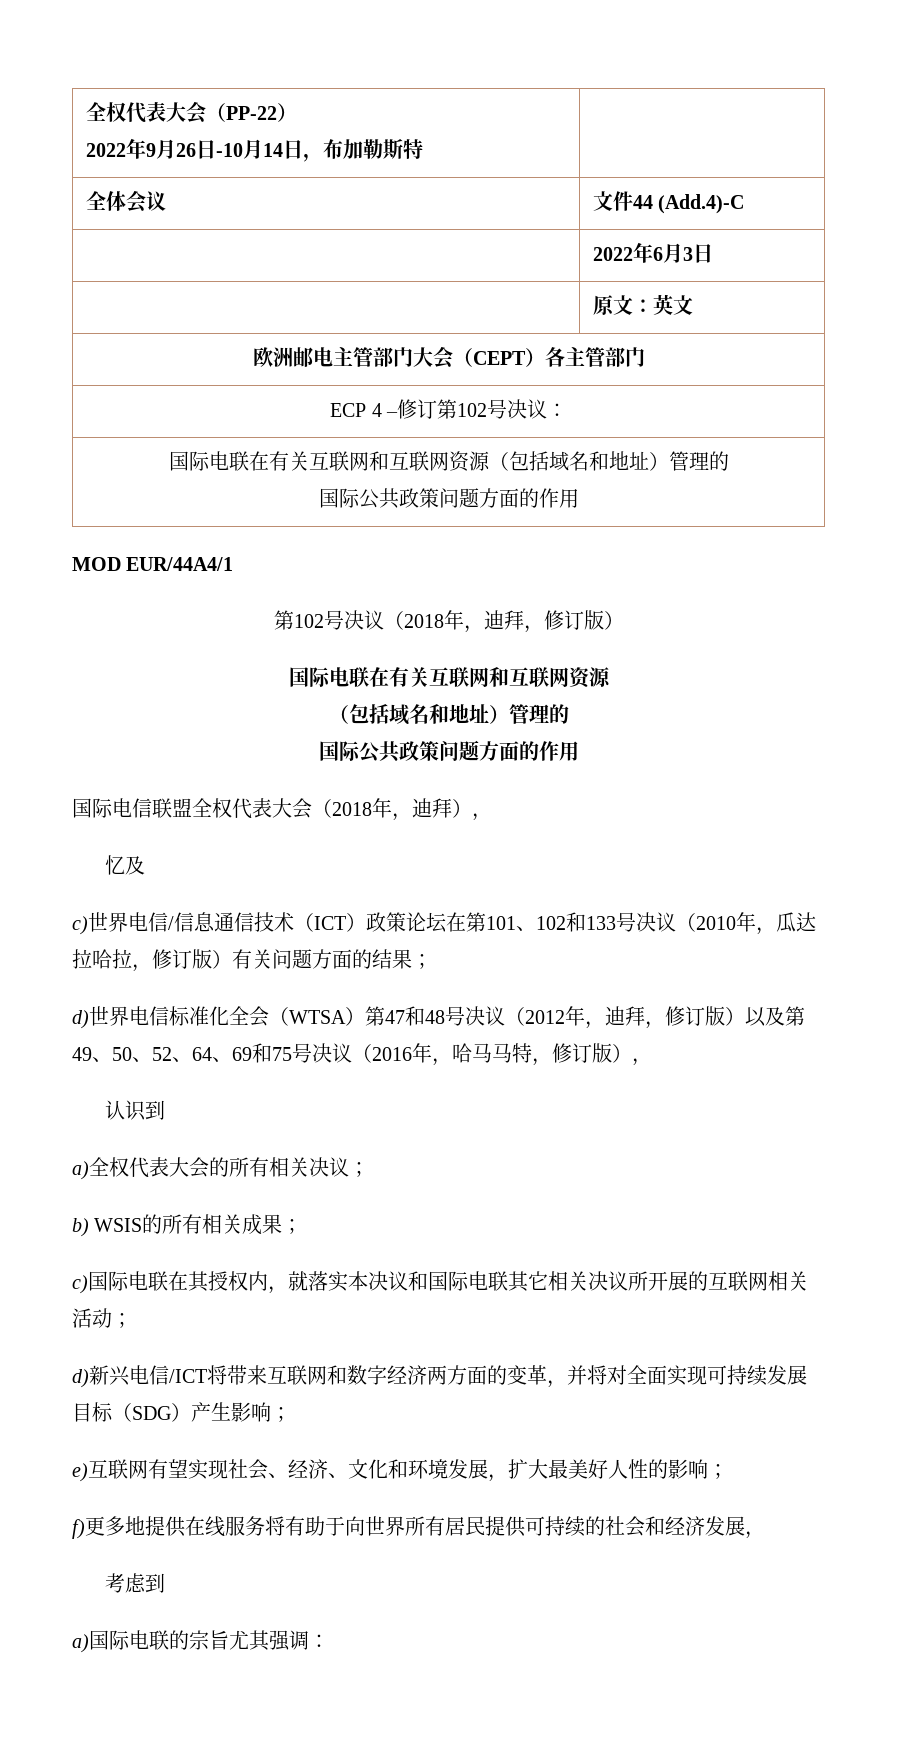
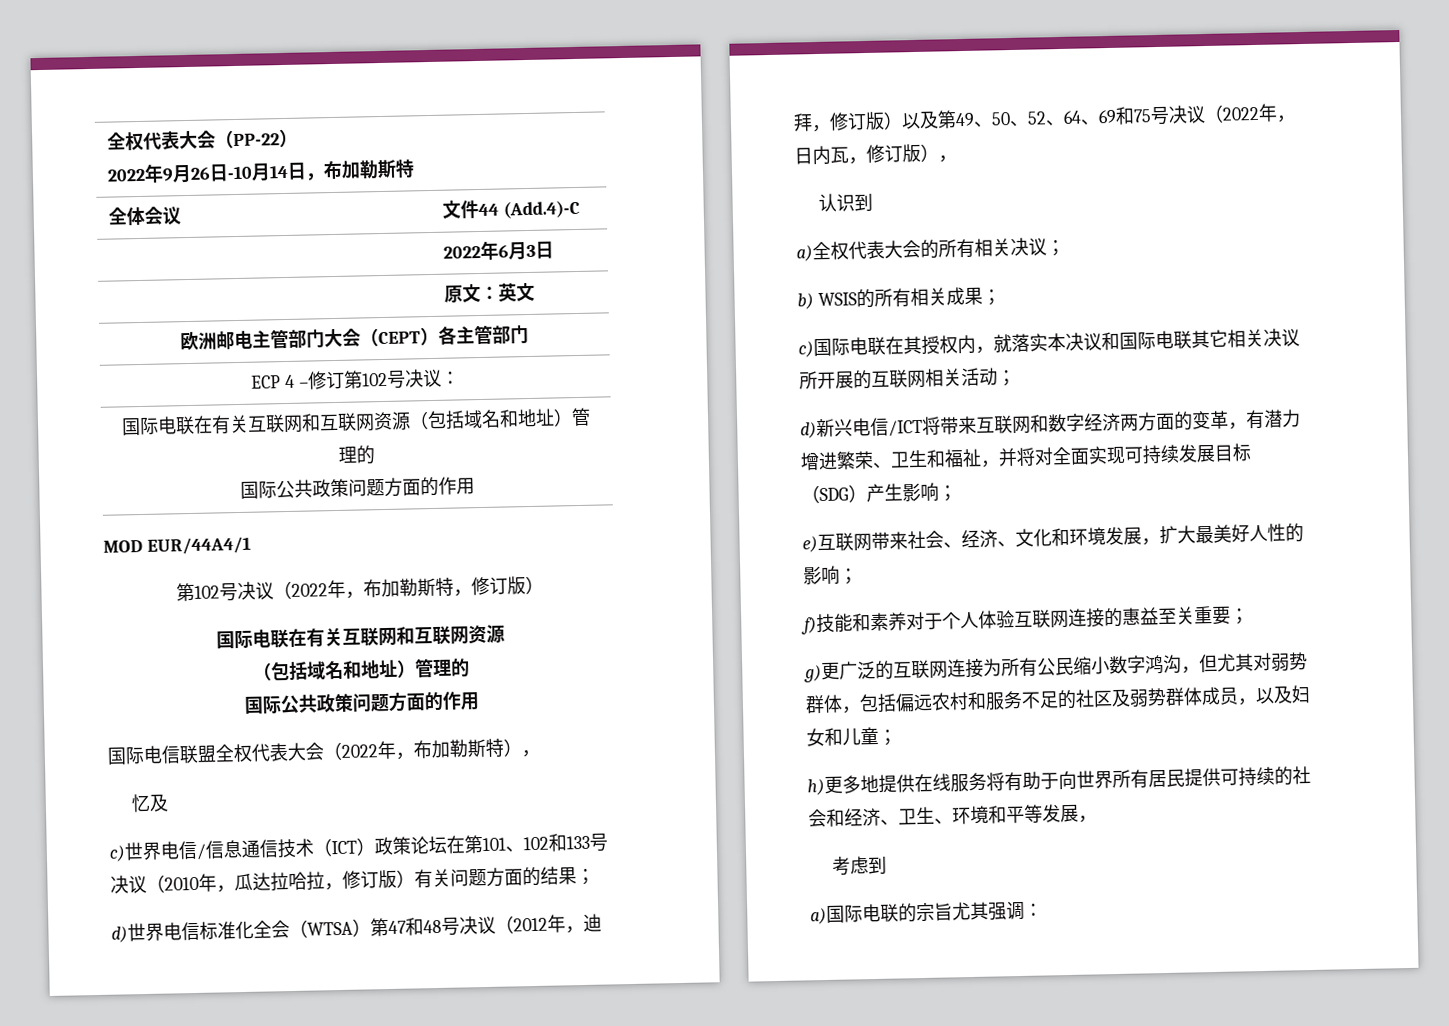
- 第102号决议（2018年，迪拜，修订版）
+ 第102号决议（2022年，布加勒斯特，修订版）
- 国际电信联盟全权代表大会（2018年，迪拜），
+ 国际电信联盟全权代表大会（2022年，布加勒斯特），
- d)世界电信标准化全会（WTSA）第47和48号决议（2012年，迪拜，修订版）以及第49、50、52、64、69和75号决议（2016年，哈马马特，修订版），
+ d)世界电信标准化全会（WTSA）第47和48号决议（2012年，迪拜，修订版）以及第49、50、52、64、69和75号决议（2022年，日内瓦，修订版），
- d)新兴电信/ICT将带来互联网和数字经济两方面的变革，并将对全面实现可持续发展目标（SDG）产生影响；
+ d)新兴电信/ICT将带来互联网和数字经济两方面的变革，有潜力增进繁荣、卫生和福祉，并将对全面实现可持续发展目标（SDG）产生影响；
- e)互联网有望实现社会、经济、文化和环境发展，扩大最美好人性的影响；
+ e)互联网带来社会、经济、文化和环境发展，扩大最美好人性的影响；
- f)更多地提供在线服务将有助于向世界所有居民提供可持续的社会和经济发展，
+ f)技能和素养对于个人体验互联网连接的惠益至关重要；
+ g)更广泛的互联网连接为所有公民缩小数字鸿沟，但尤其对弱势群体，包括偏远农村和服务不足的社区及弱势群体成员，以及妇女和儿童；
+ h)更多地提供在线服务将有助于向世界所有居民提供可持续的社会和经济、卫生、环境和平等发展，

